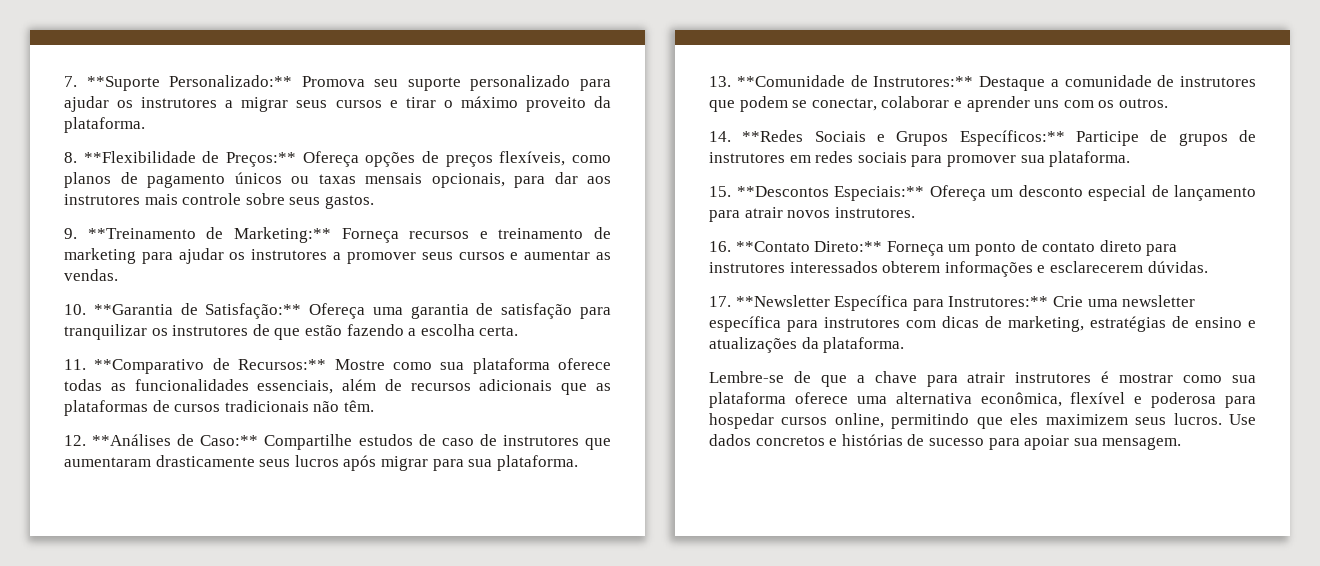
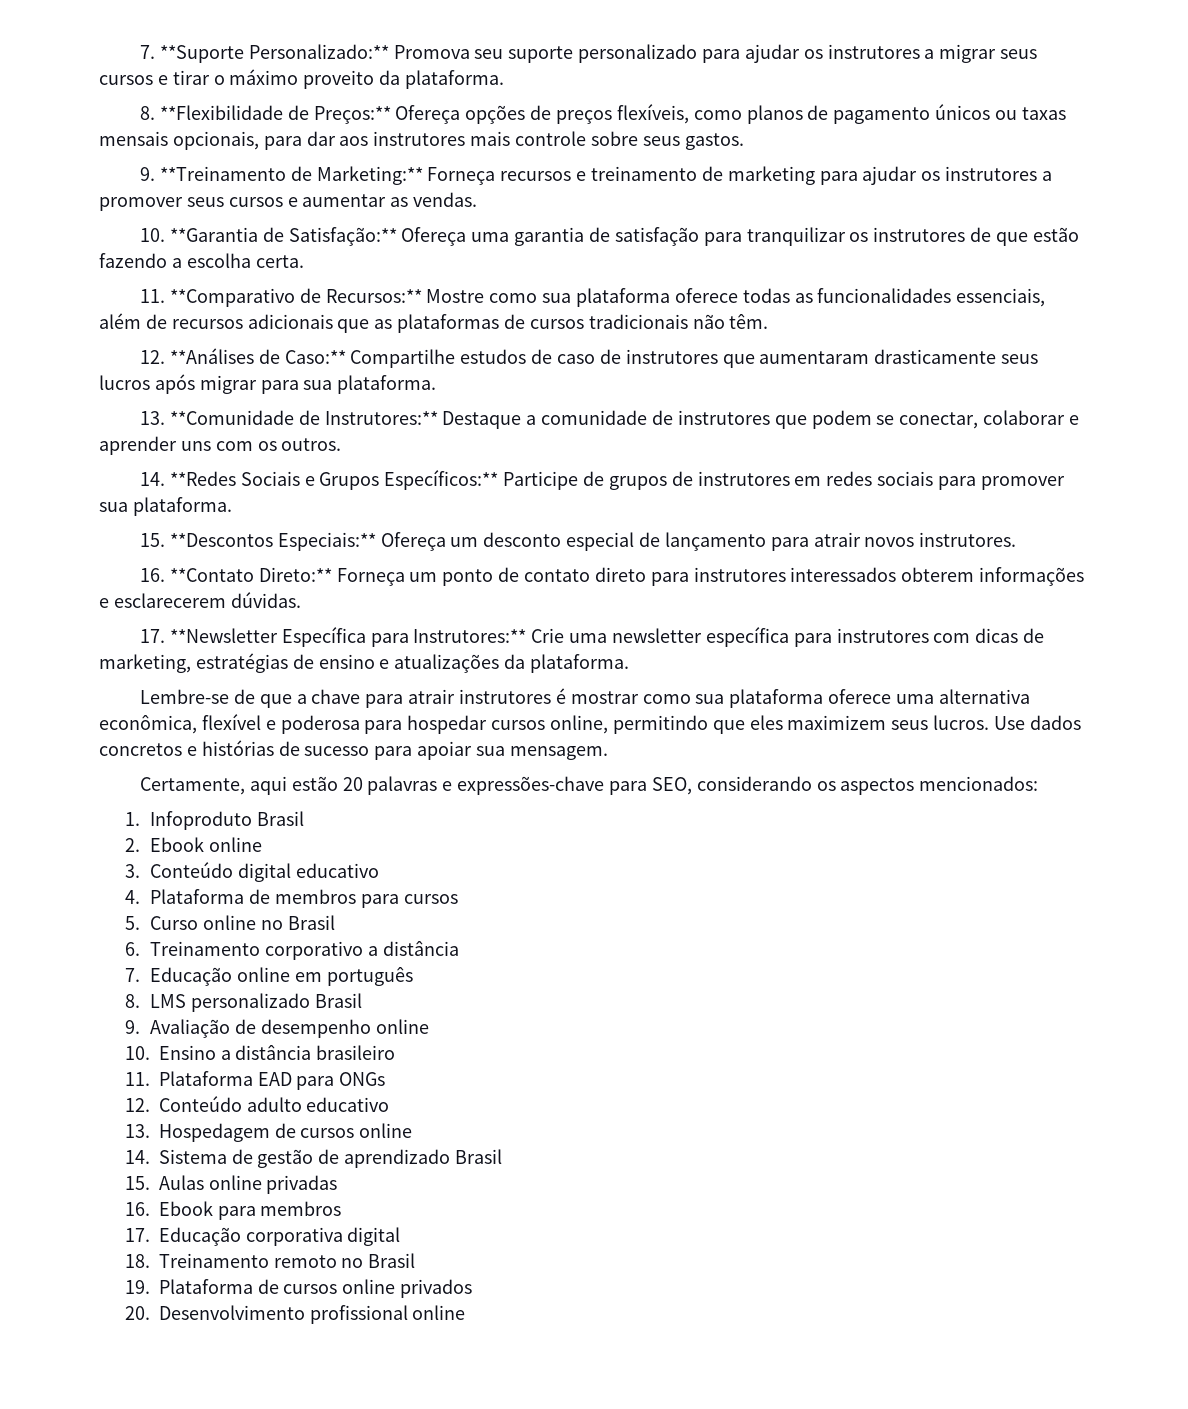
+ Certamente, aqui estão 20 palavras e expressões-chave para SEO, considerando os aspectos mencionados:
+ 1. Infoproduto Brasil
+ 2. Ebook online
+ 3. Conteúdo digital educativo
+ 4. Plataforma de membros para cursos
+ 5. Curso online no Brasil
+ 6. Treinamento corporativo a distância
+ 7. Educação online em português
+ 8. LMS personalizado Brasil
+ 9. Avaliação de desempenho online
+ 10. Ensino a distância brasileiro
+ 11. Plataforma EAD para ONGs
+ 12. Conteúdo adulto educativo
+ 13. Hospedagem de cursos online
+ 14. Sistema de gestão de aprendizado Brasil
+ 15. Aulas online privadas
+ 16. Ebook para membros
+ 17. Educação corporativa digital
+ 18. Treinamento remoto no Brasil
+ 19. Plataforma de cursos online privados
+ 20. Desenvolvimento profissional online

